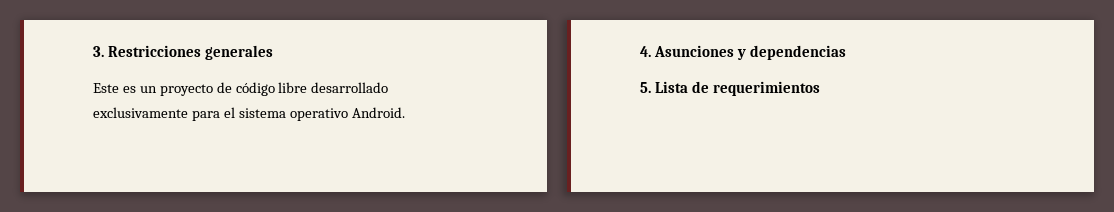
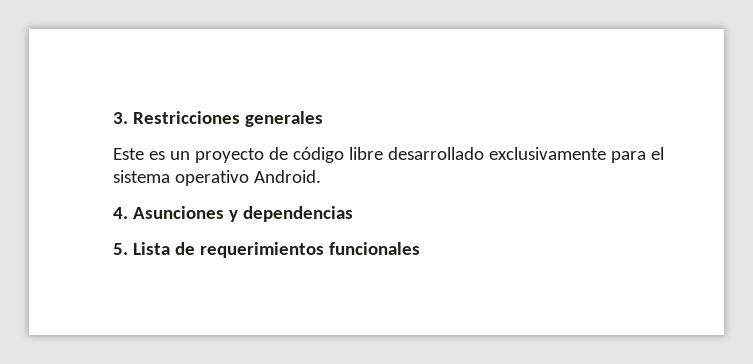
- 5. Lista de requerimientos
+ 5. Lista de requerimientos funcionales

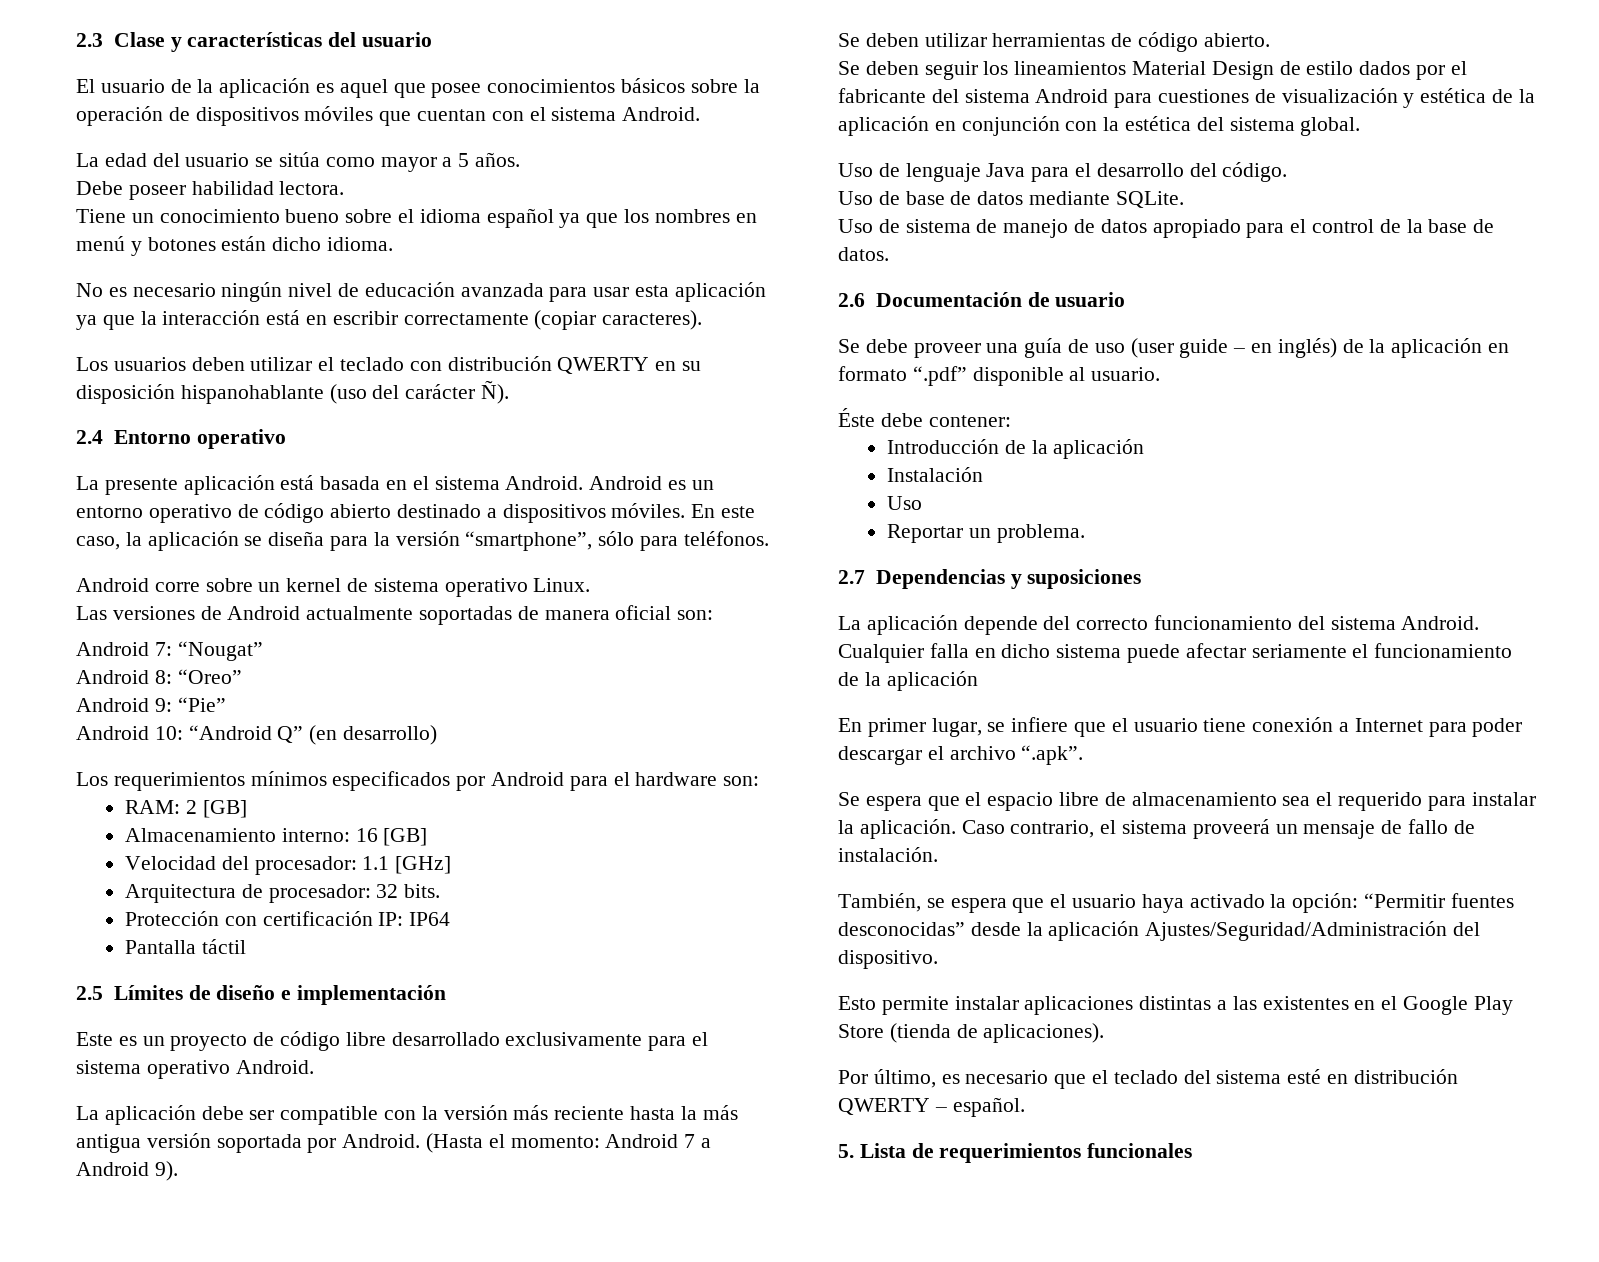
- 3. Restricciones generales
+ 2.3 Clase y características del usuario
+ El usuario de la aplicación es aquel que posee conocimientos básicos sobre la operación de dispositivos móviles que cuentan con el sistema Android.
+ La edad del usuario se sitúa como mayor a 5 años.
+ Debe poseer habilidad lectora.
+ Tiene un conocimiento bueno sobre el idioma español ya que los nombres en menú y botones están dicho idioma.
+ No es necesario ningún nivel de educación avanzada para usar esta aplicación ya que la interacción está en escribir correctamente (copiar caracteres).
+ Los usuarios deben utilizar el teclado con distribución QWERTY en su disposición hispanohablante (uso del carácter Ñ).
+ 2.4 Entorno operativo
+ La presente aplicación está basada en el sistema Android. Android es un entorno operativo de código abierto destinado a dispositivos móviles. En este caso, la aplicación se diseña para la versión “smartphone”, sólo para teléfonos.
+ Android corre sobre un kernel de sistema operativo Linux.
+ Las versiones de Android actualmente soportadas de manera oficial son:
+ Android 7: “Nougat”
+ Android 8: “Oreo”
+ Android 9: “Pie”
+ Android 10: “Android Q” (en desarrollo)
+ Los requerimientos mínimos especificados por Android para el hardware son:
+ RAM: 2 [GB]
+ Almacenamiento interno: 16 [GB]
+ Velocidad del procesador: 1.1 [GHz]
+ Arquitectura de procesador: 32 bits.
+ Protección con certificación IP: IP64
+ Pantalla táctil
+ 2.5 Límites de diseño e implementación
- 4. Asunciones y dependencias
+ La aplicación debe ser compatible con la versión más reciente hasta la más antigua versión soportada por Android. (Hasta el momento: Android 7 a Android 9).
+ Se deben utilizar herramientas de código abierto.
+ Se deben seguir los lineamientos Material Design de estilo dados por el fabricante del sistema Android para cuestiones de visualización y estética de la aplicación en conjunción con la estética del sistema global.
+ Uso de lenguaje Java para el desarrollo del código.
+ Uso de base de datos mediante SQLite.
+ Uso de sistema de manejo de datos apropiado para el control de la base de datos.
+ 2.6 Documentación de usuario
+ Se debe proveer una guía de uso (user guide – en inglés) de la aplicación en formato “.pdf” disponible al usuario.
+ Éste debe contener:
+ Introducción de la aplicación
+ Instalación
+ Uso
+ Reportar un problema.
+ 2.7 Dependencias y suposiciones
+ La aplicación depende del correcto funcionamiento del sistema Android. Cualquier falla en dicho sistema puede afectar seriamente el funcionamiento de la aplicación
+ En primer lugar, se infiere que el usuario tiene conexión a Internet para poder descargar el archivo “.apk”.
+ Se espera que el espacio libre de almacenamiento sea el requerido para instalar la aplicación. Caso contrario, el sistema proveerá un mensaje de fallo de instalación.
+ También, se espera que el usuario haya activado la opción: “Permitir fuentes desconocidas” desde la aplicación Ajustes/Seguridad/Administración del dispositivo.
+ Esto permite instalar aplicaciones distintas a las existentes en el Google Play Store (tienda de aplicaciones).
+ Por último, es necesario que el teclado del sistema esté en distribución QWERTY – español.

